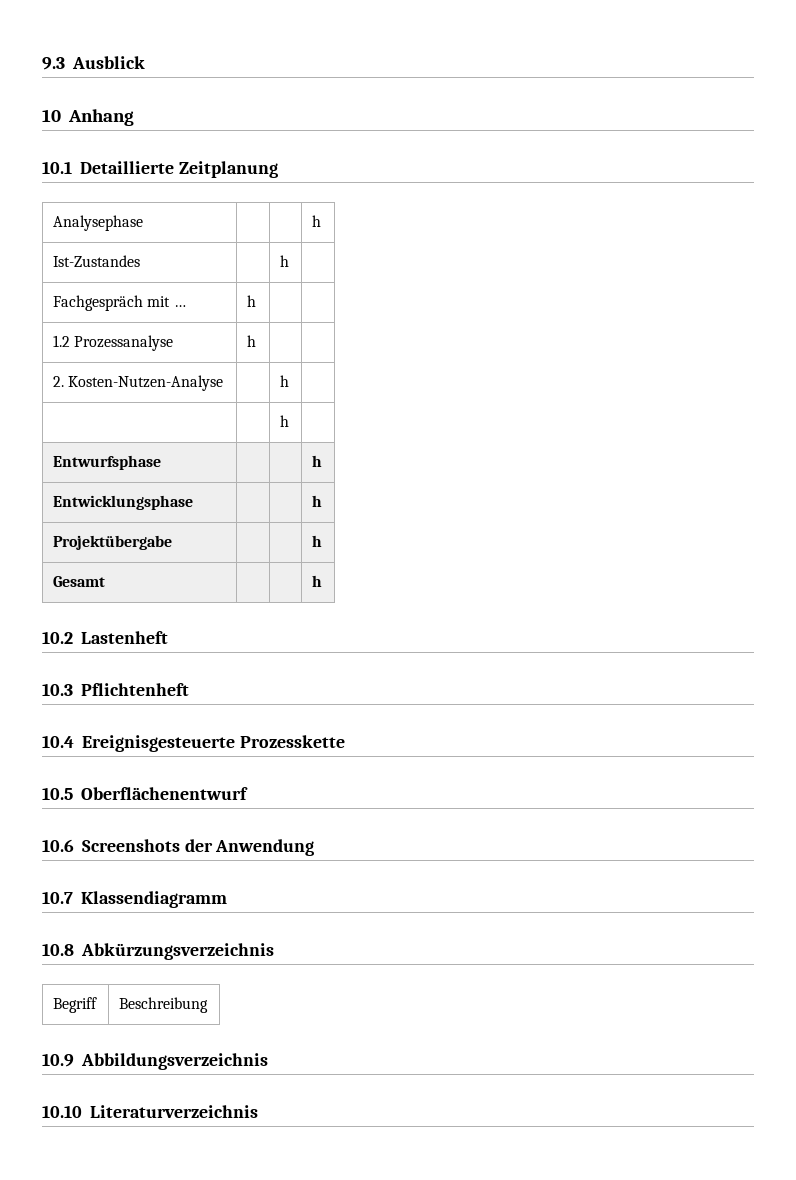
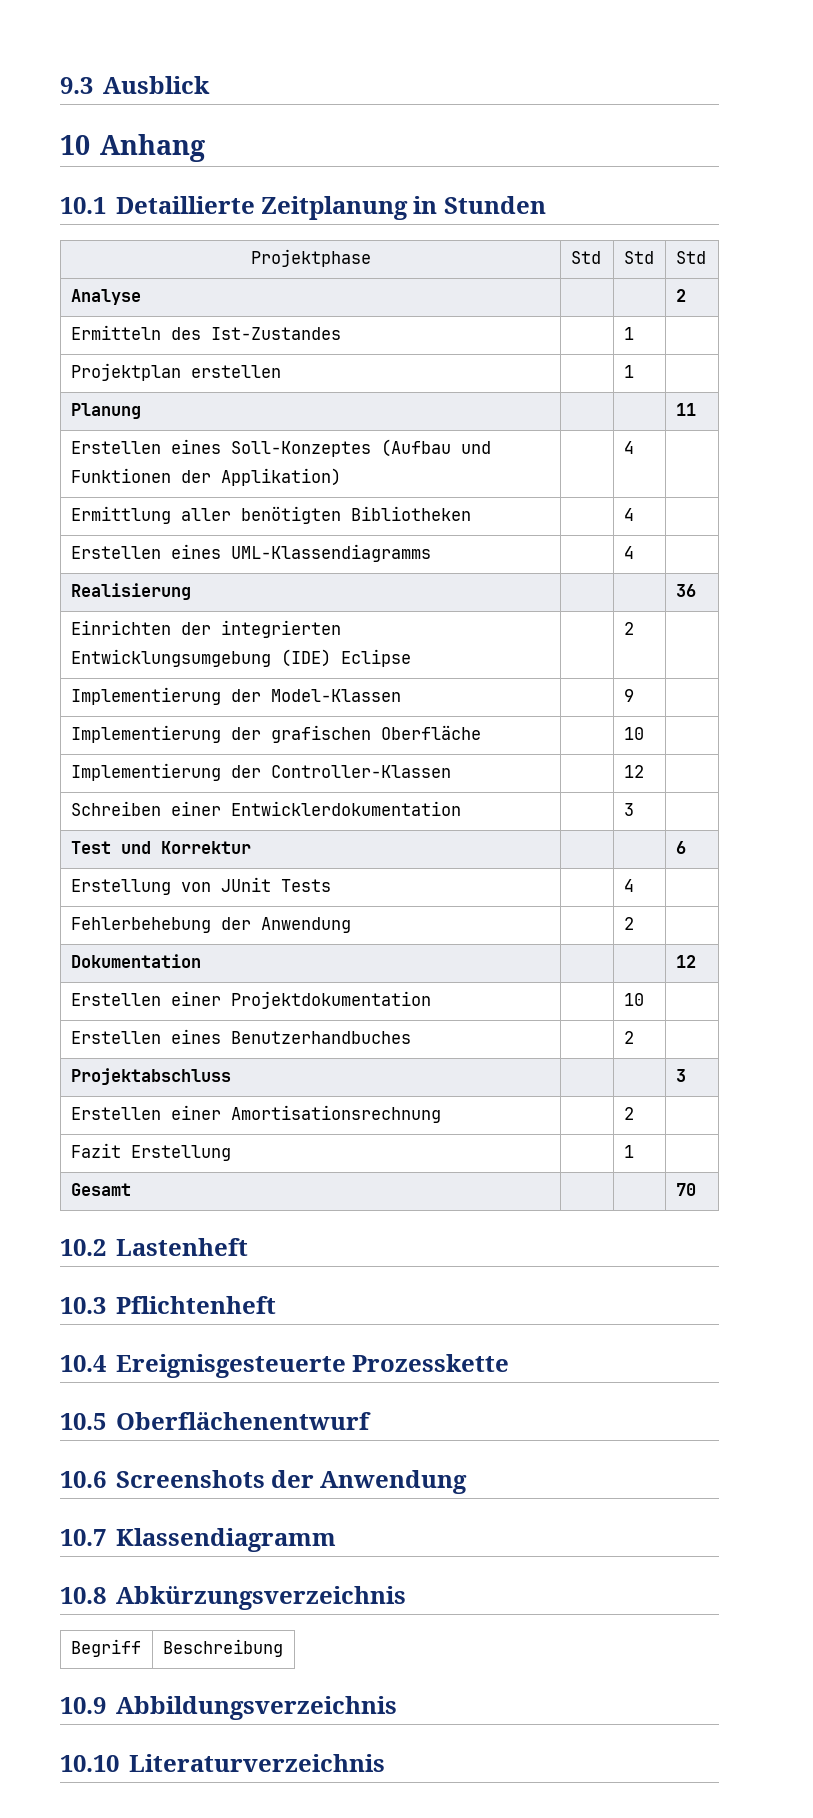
- 10.1 Detaillierte Zeitplanung
- Analysephase | | | h
- Ist-Zustandes | | h |
- Fachgespräch mit … | h | |
- 1.2 Prozessanalyse | h | |
- 2. Kosten-Nutzen-Analyse | | h |
- | | h |
- Entwurfsphase | | | h
- Entwicklungsphase | | | h
- Projektübergabe | | | h
+ 10.1 Detaillierte Zeitplanung in Stunden
+ Projektphase | Std | Std | Std
+ Analyse | | | 2
+ Ermitteln des Ist-Zustandes | | 1 |
+ Projektplan erstellen | | 1 |
+ Planung | | | 11
+ Erstellen eines Soll-Konzeptes (Aufbau und Funktionen der Applikation) | | 4 |
+ Ermittlung aller benötigten Bibliotheken | | 4 |
+ Erstellen eines UML-Klassendiagramms | | 4 |
+ Realisierung | | | 36
+ Einrichten der integrierten Entwicklungsumgebung (IDE) Eclipse | | 2 |
+ Implementierung der Model-Klassen | | 9 |
+ Implementierung der grafischen Oberfläche | | 10 |
+ Implementierung der Controller-Klassen | | 12 |
+ Schreiben einer Entwicklerdokumentation | | 3 |
+ Test und Korrektur | | | 6
+ Erstellung von JUnit Tests | | 4 |
+ Fehlerbehebung der Anwendung | | 2 |
+ Dokumentation | | | 12
+ Erstellen einer Projektdokumentation | | 10 |
+ Erstellen eines Benutzerhandbuches | | 2 |
+ Projektabschluss | | | 3
+ Erstellen einer Amortisationsrechnung | | 2 |
+ Fazit Erstellung | | 1 |
- Gesamt | | | h
+ Gesamt | | | 70

